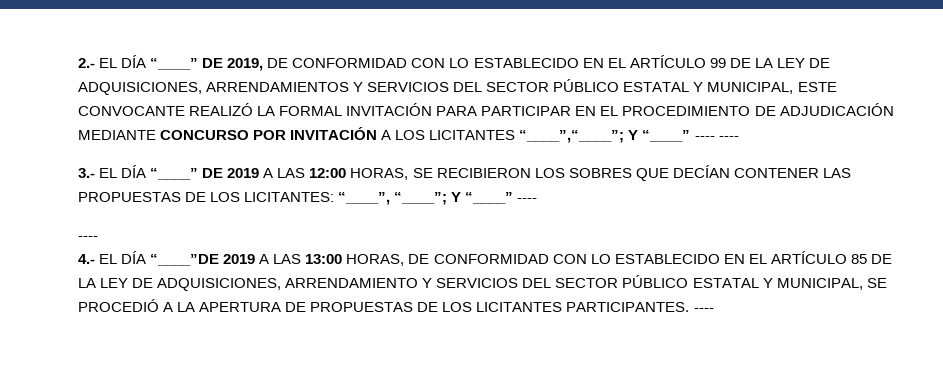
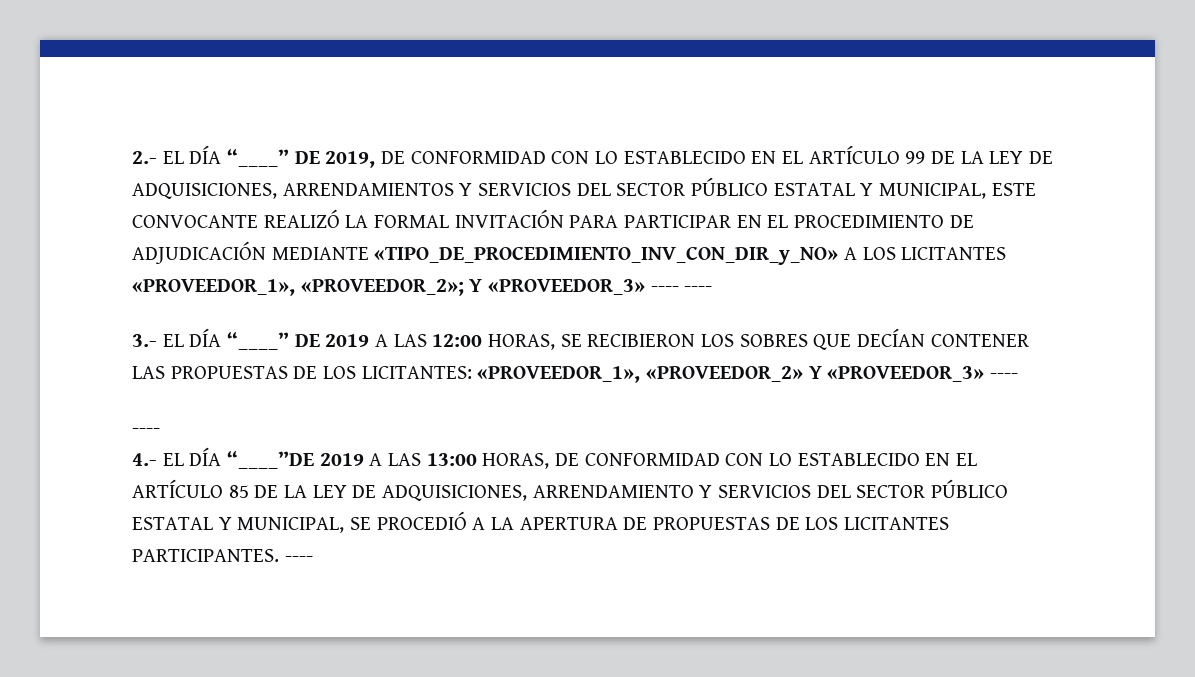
- 2.- EL DÍA “____” DE 2019, DE CONFORMIDAD CON LO ESTABLECIDO EN EL ARTÍCULO 99 DE LA LEY DE ADQUISICIONES, ARRENDAMIENTOS Y SERVICIOS DEL SECTOR PÚBLICO ESTATAL Y MUNICIPAL, ESTE CONVOCANTE REALIZÓ LA FORMAL INVITACIÓN PARA PARTICIPAR EN EL PROCEDIMIENTO DE ADJUDICACIÓN MEDIANTE CONCURSO POR INVITACIÓN A LOS LICITANTES “____”,“____”; Y “____” ---- ----
+ 2.- EL DÍA “____” DE 2019, DE CONFORMIDAD CON LO ESTABLECIDO EN EL ARTÍCULO 99 DE LA LEY DE ADQUISICIONES, ARRENDAMIENTOS Y SERVICIOS DEL SECTOR PÚBLICO ESTATAL Y MUNICIPAL, ESTE CONVOCANTE REALIZÓ LA FORMAL INVITACIÓN PARA PARTICIPAR EN EL PROCEDIMIENTO DE ADJUDICACIÓN MEDIANTE «TIPO_DE_PROCEDIMIENTO_INV_CON_DIR_y_NO» A LOS LICITANTES «PROVEEDOR_1», «PROVEEDOR_2»; Y «PROVEEDOR_3» ---- ----
- 3.- EL DÍA “____” DE 2019 A LAS 12:00 HORAS, SE RECIBIERON LOS SOBRES QUE DECÍAN CONTENER LAS PROPUESTAS DE LOS LICITANTES: “____”, “____”; Y “____” ----
+ 3.- EL DÍA “____” DE 2019 A LAS 12:00 HORAS, SE RECIBIERON LOS SOBRES QUE DECÍAN CONTENER LAS PROPUESTAS DE LOS LICITANTES: «PROVEEDOR_1», «PROVEEDOR_2» Y «PROVEEDOR_3» ----

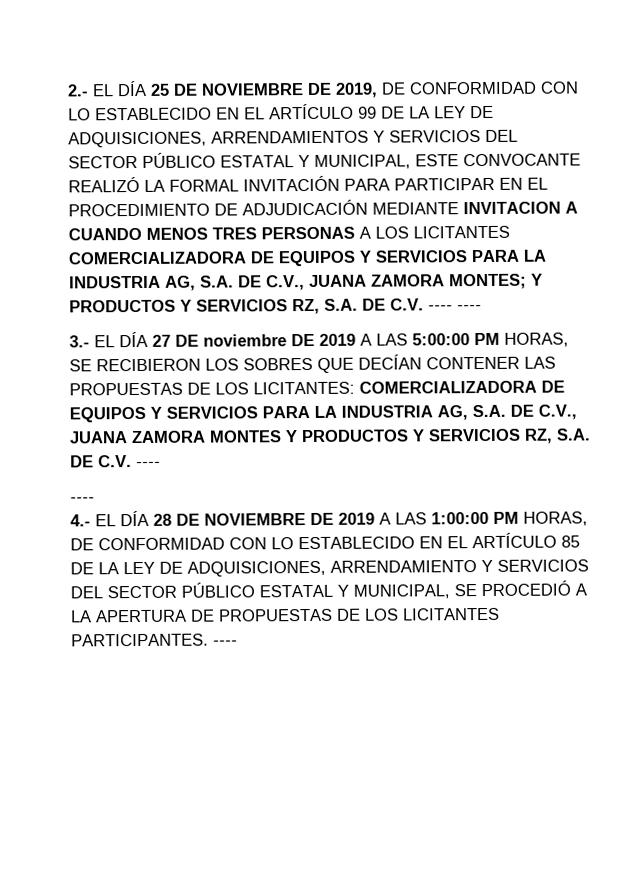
- 2.- EL DÍA “____” DE 2019, DE CONFORMIDAD CON LO ESTABLECIDO EN EL ARTÍCULO 99 DE LA LEY DE ADQUISICIONES, ARRENDAMIENTOS Y SERVICIOS DEL SECTOR PÚBLICO ESTATAL Y MUNICIPAL, ESTE CONVOCANTE REALIZÓ LA FORMAL INVITACIÓN PARA PARTICIPAR EN EL PROCEDIMIENTO DE ADJUDICACIÓN MEDIANTE «TIPO_DE_PROCEDIMIENTO_INV_CON_DIR_y_NO» A LOS LICITANTES «PROVEEDOR_1», «PROVEEDOR_2»; Y «PROVEEDOR_3» ---- ----
+ 2.- EL DÍA 25 DE NOVIEMBRE DE 2019, DE CONFORMIDAD CON LO ESTABLECIDO EN EL ARTÍCULO 99 DE LA LEY DE ADQUISICIONES, ARRENDAMIENTOS Y SERVICIOS DEL SECTOR PÚBLICO ESTATAL Y MUNICIPAL, ESTE CONVOCANTE REALIZÓ LA FORMAL INVITACIÓN PARA PARTICIPAR EN EL PROCEDIMIENTO DE ADJUDICACIÓN MEDIANTE INVITACION A CUANDO MENOS TRES PERSONAS A LOS LICITANTES COMERCIALIZADORA DE EQUIPOS Y SERVICIOS PARA LA INDUSTRIA AG, S.A. DE C.V., JUANA ZAMORA MONTES; Y PRODUCTOS Y SERVICIOS RZ, S.A. DE C.V. ---- ----
- 3.- EL DÍA “____” DE 2019 A LAS 12:00 HORAS, SE RECIBIERON LOS SOBRES QUE DECÍAN CONTENER LAS PROPUESTAS DE LOS LICITANTES: «PROVEEDOR_1», «PROVEEDOR_2» Y «PROVEEDOR_3» ----
+ 3.- EL DÍA 27 DE noviembre DE 2019 A LAS 5:00:00 PM HORAS, SE RECIBIERON LOS SOBRES QUE DECÍAN CONTENER LAS PROPUESTAS DE LOS LICITANTES: COMERCIALIZADORA DE EQUIPOS Y SERVICIOS PARA LA INDUSTRIA AG, S.A. DE C.V., JUANA ZAMORA MONTES Y PRODUCTOS Y SERVICIOS RZ, S.A. DE C.V. ----
- 4.- EL DÍA “____”DE 2019 A LAS 13:00 HORAS, DE CONFORMIDAD CON LO ESTABLECIDO EN EL ARTÍCULO 85 DE LA LEY DE ADQUISICIONES, ARRENDAMIENTO Y SERVICIOS DEL SECTOR PÚBLICO ESTATAL Y MUNICIPAL, SE PROCEDIÓ A LA APERTURA DE PROPUESTAS DE LOS LICITANTES PARTICIPANTES.
+ 4.- EL DÍA 28 DE NOVIEMBRE DE 2019 A LAS 1:00:00 PM HORAS, DE CONFORMIDAD CON LO ESTABLECIDO EN EL ARTÍCULO 85 DE LA LEY DE ADQUISICIONES, ARRENDAMIENTO Y SERVICIOS DEL SECTOR PÚBLICO ESTATAL Y MUNICIPAL, SE PROCEDIÓ A LA APERTURA DE PROPUESTAS DE LOS LICITANTES PARTICIPANTES.

